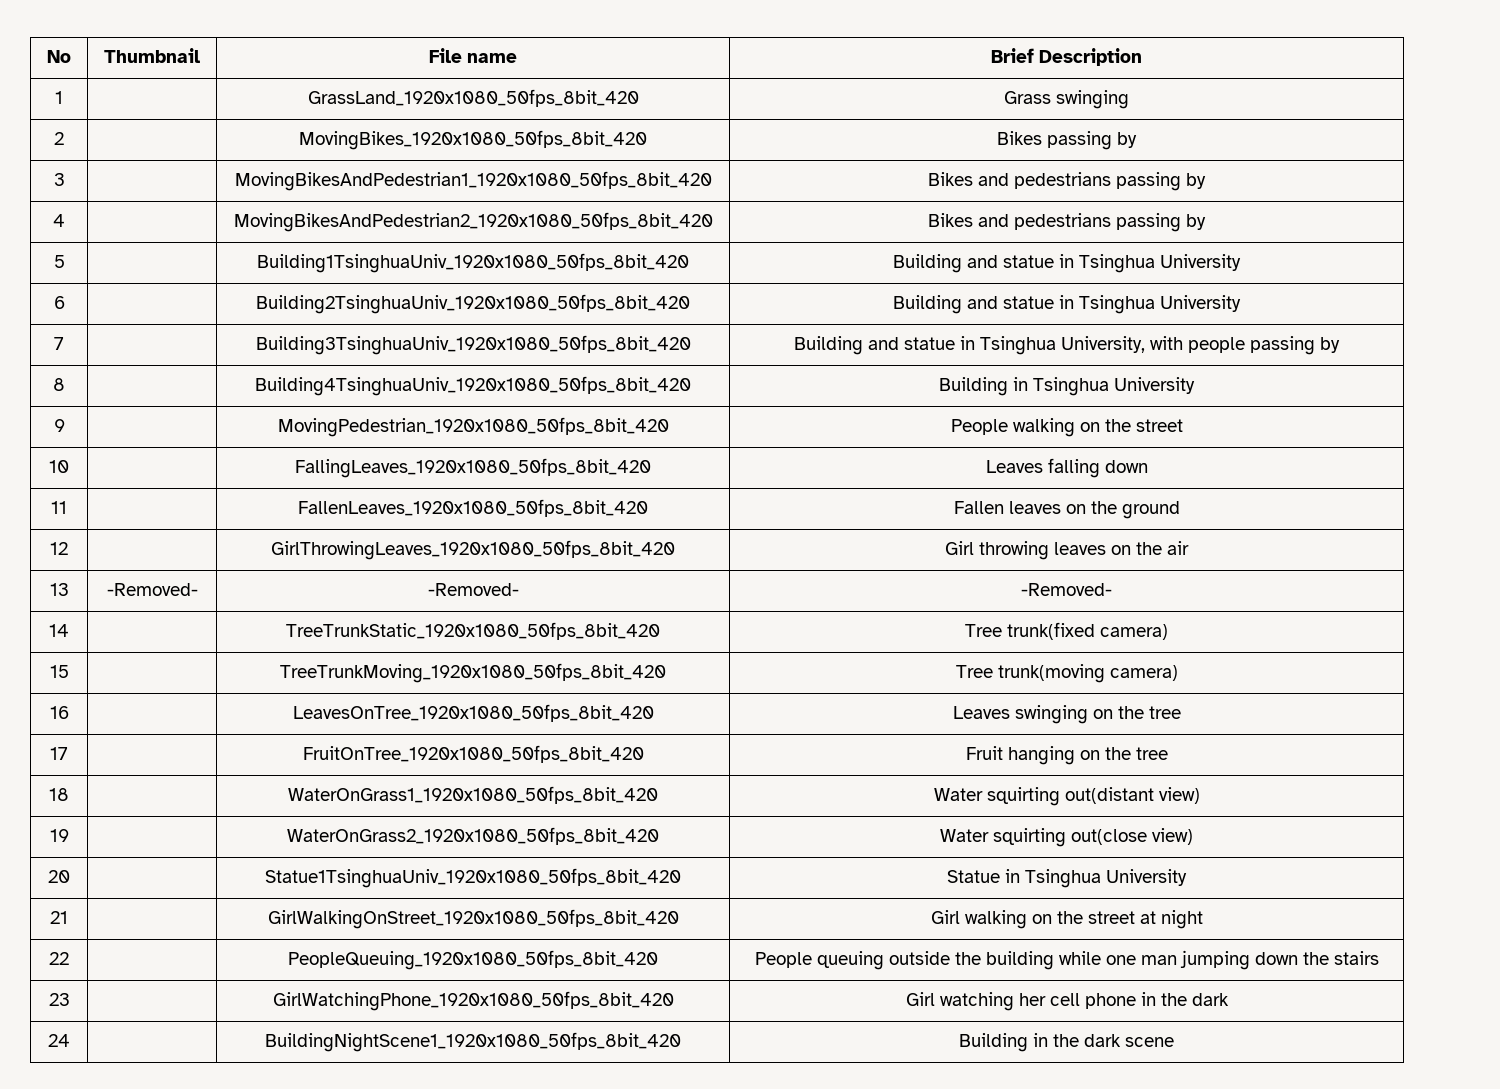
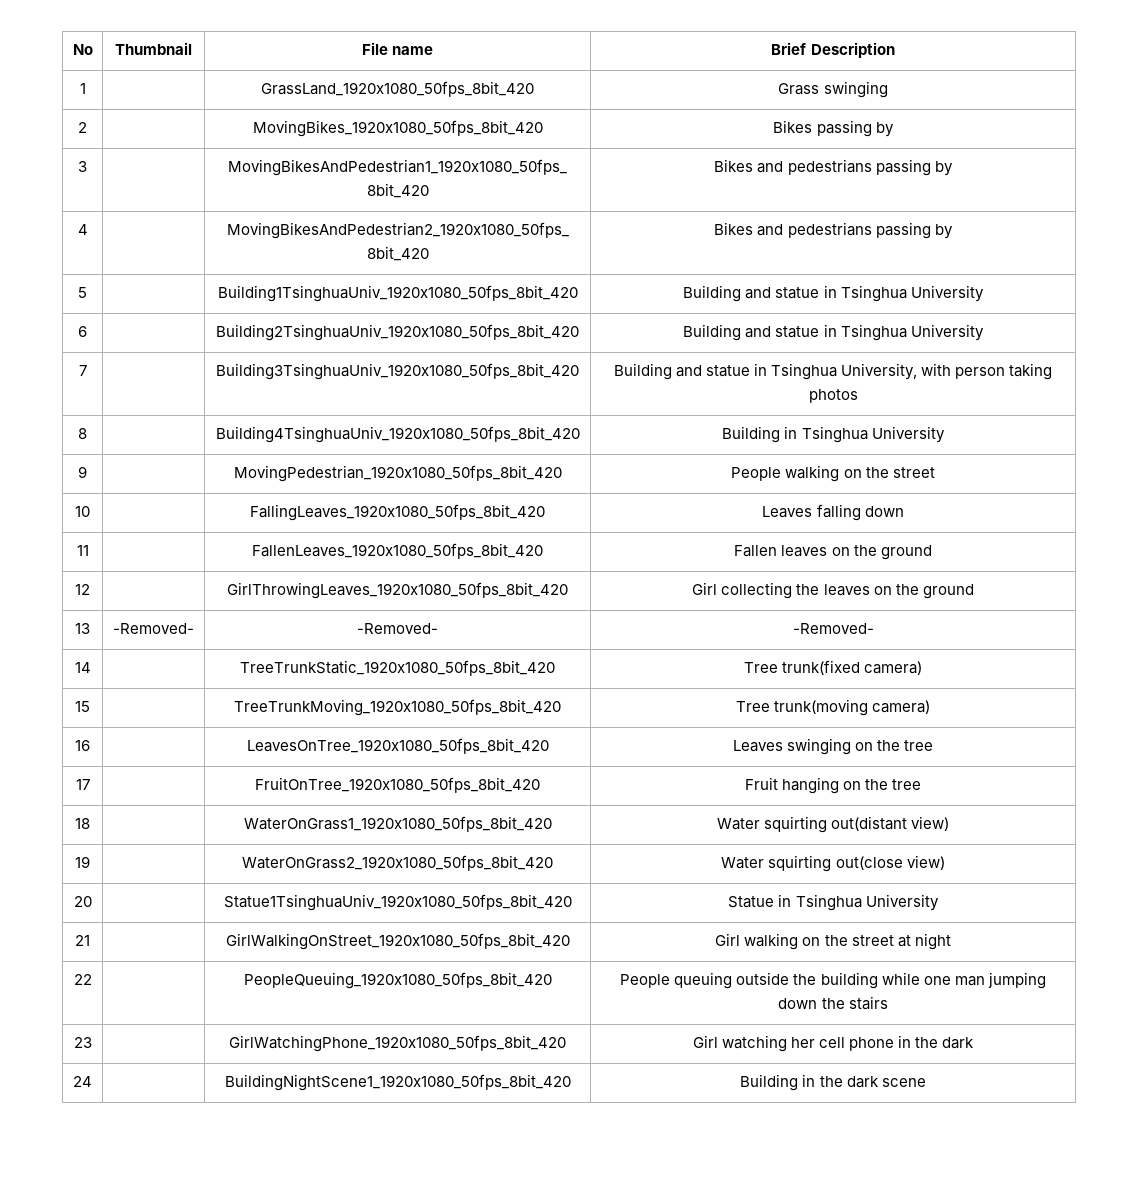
- 7 | | Building3TsinghuaUniv_1920x1080_50fps_8bit_420 | Building and statue in Tsinghua University, with people passing by
+ 7 | | Building3TsinghuaUniv_1920x1080_50fps_8bit_420 | Building and statue in Tsinghua University, with person taking photos
- 12 | | GirlThrowingLeaves_1920x1080_50fps_8bit_420 | Girl throwing leaves on the air
+ 12 | | GirlThrowingLeaves_1920x1080_50fps_8bit_420 | Girl collecting the leaves on the ground

